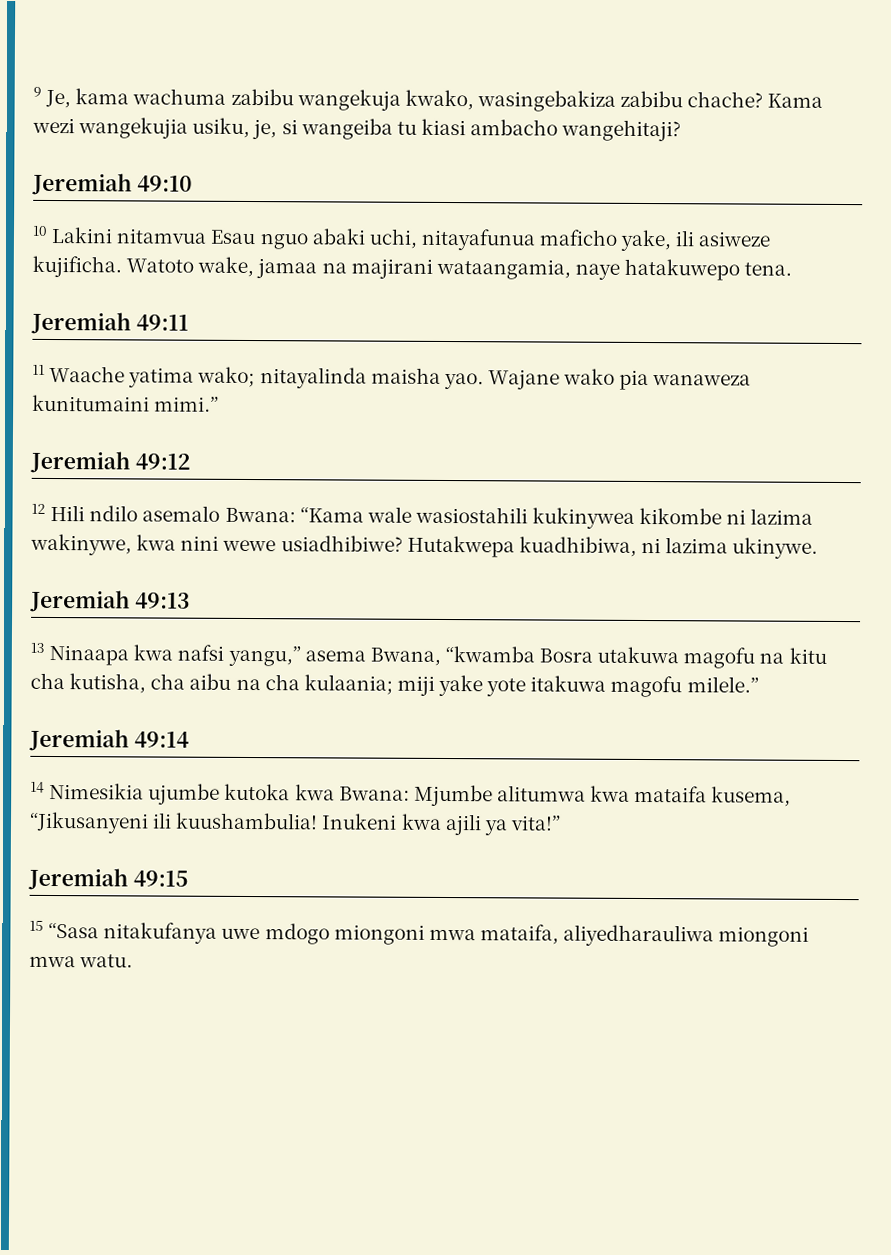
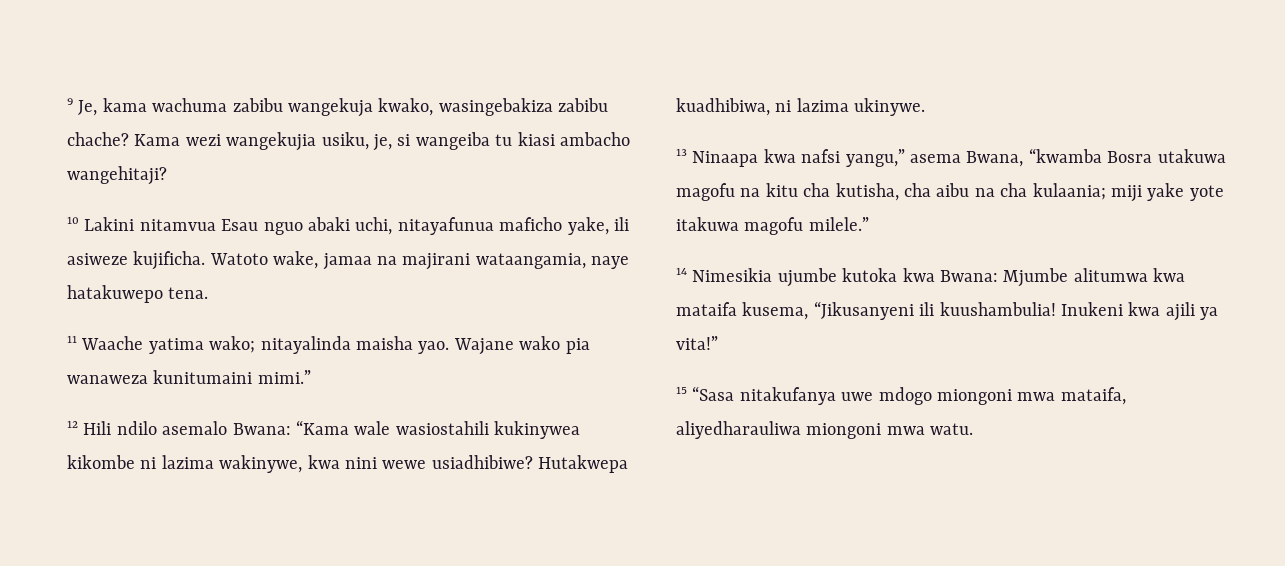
- Jeremiah 49:10
- Jeremiah 49:11
- Jeremiah 49:12
- Jeremiah 49:13
- Jeremiah 49:14
- Jeremiah 49:15

